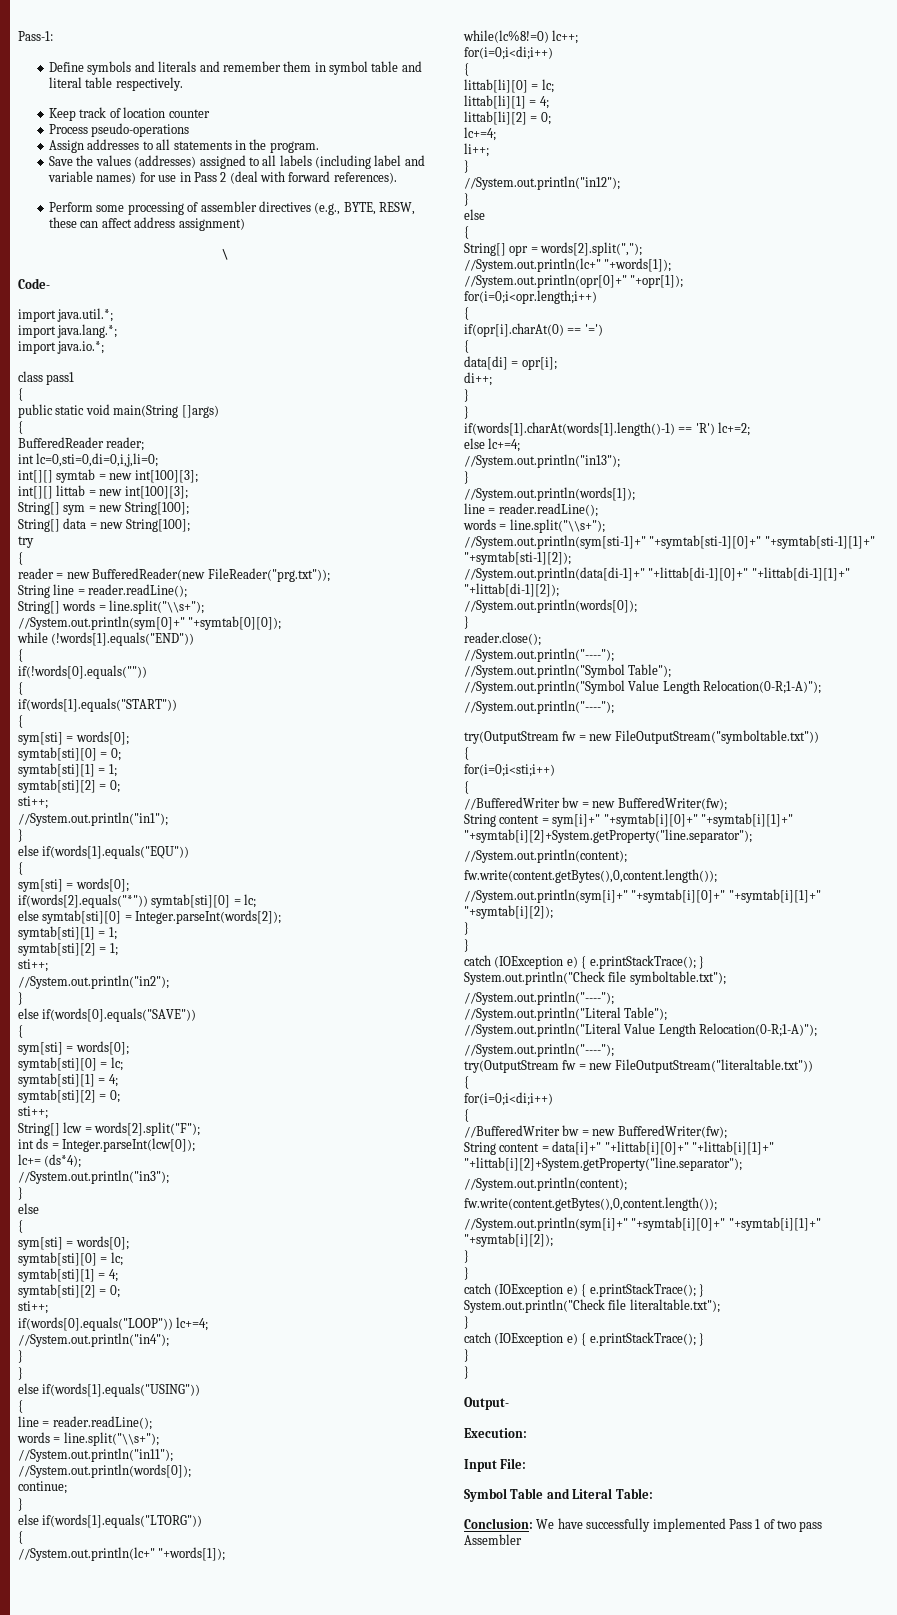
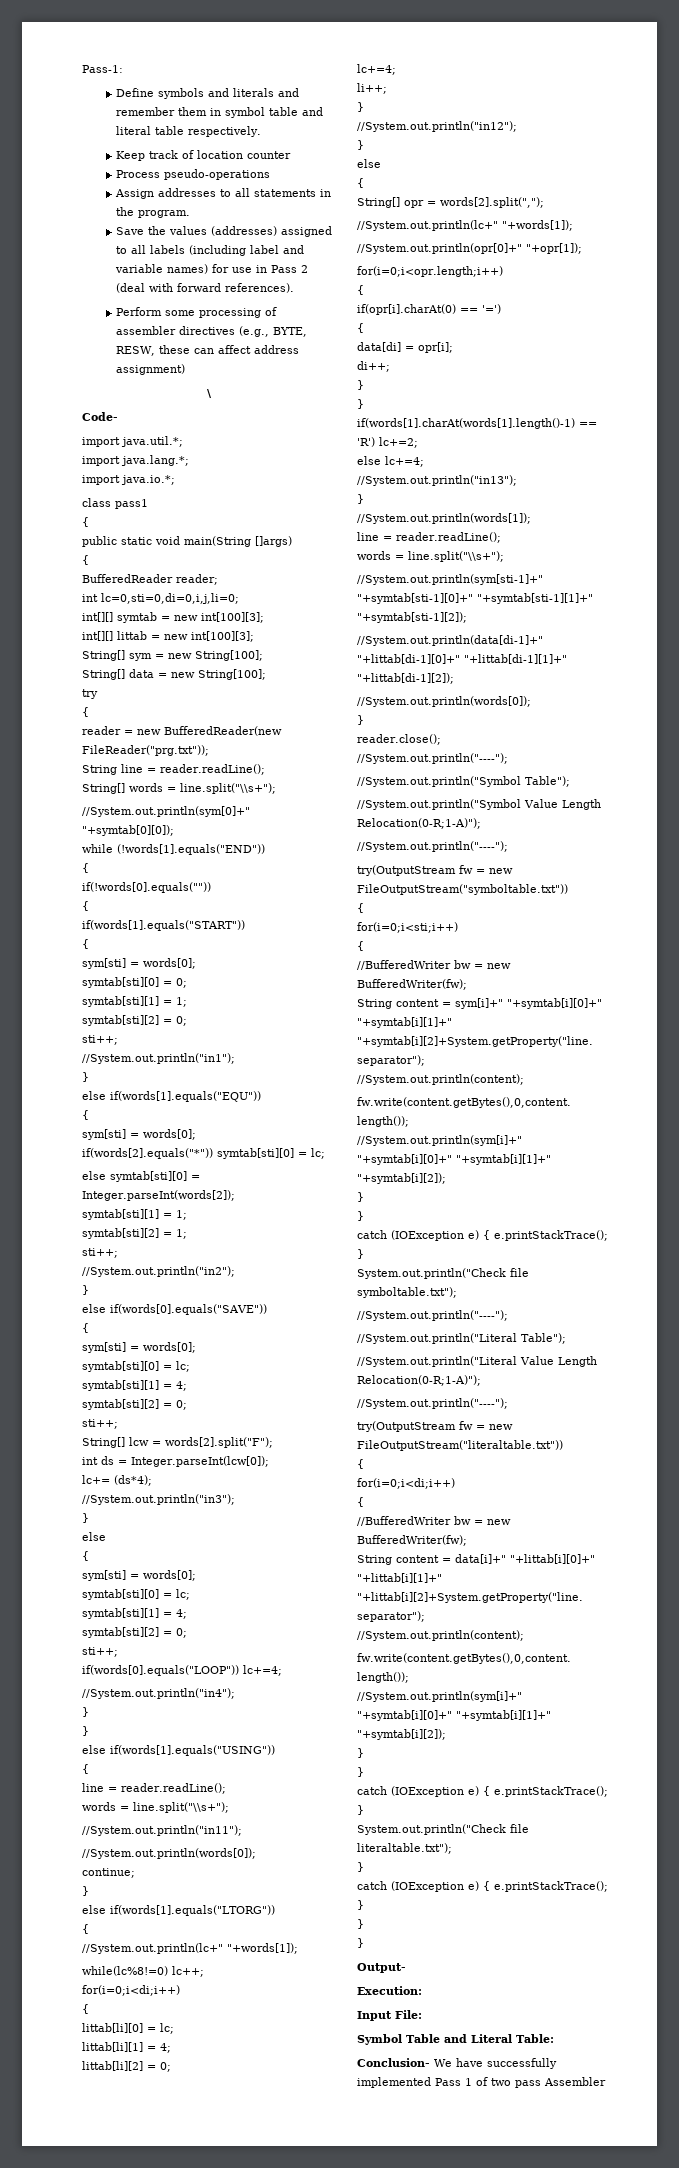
- Conclusion: We have successfully implemented Pass 1 of two pass Assembler
+ Conclusion- We have successfully implemented Pass 1 of two pass Assembler

